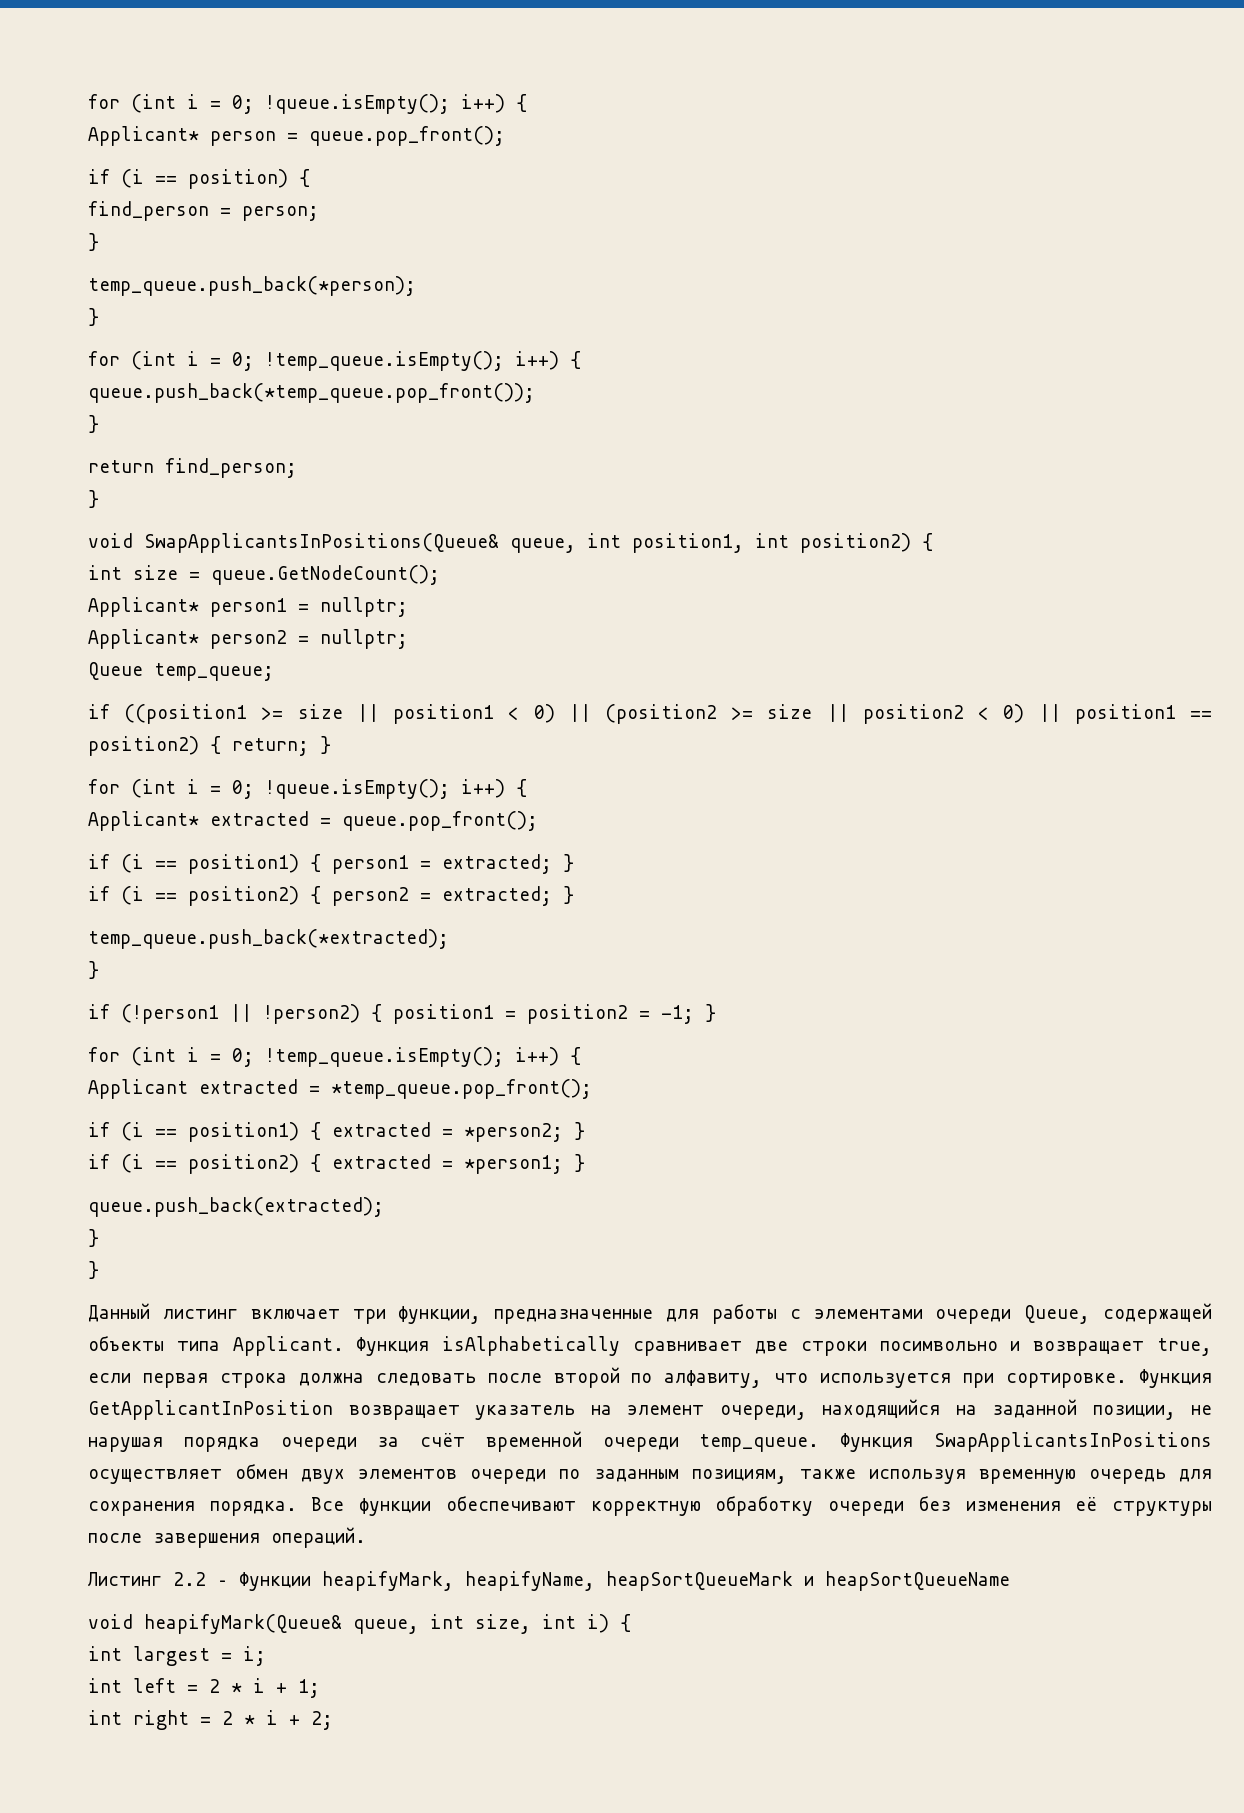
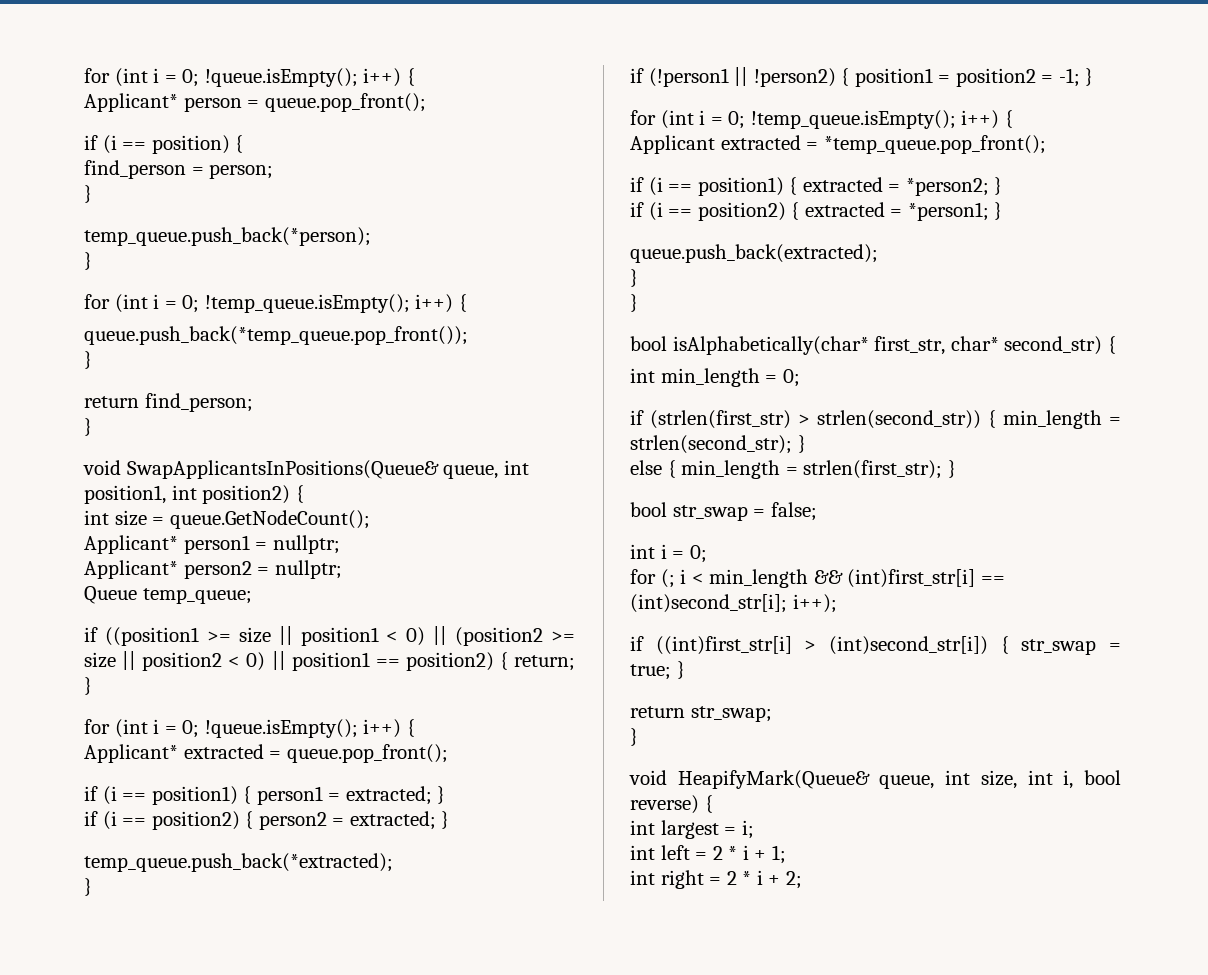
- Данный листинг включает три функции, предназначенные для работы с элементами очереди Queue, содержащей объекты типа Applicant. Функция isAlphabetically сравнивает две строки посимвольно и возвращает true, если первая строка должна следовать после второй по алфавиту, что используется при сортировке. Функция GetApplicantInPosition возвращает указатель на элемент очереди, находящийся на заданной позиции, не нарушая порядка очереди за счёт временной очереди temp_queue. Функция SwapApplicantsInPositions осуществляет обмен двух элементов очереди по заданным позициям, также используя временную очередь для сохранения порядка. Все функции обеспечивают корректную обработку очереди без изменения её структуры после завершения операций.
- Листинг 2.2 – Функции heapifyMark, heapifyName, heapSortQueueMark и heapSortQueueName
- void heapifyMark(Queue& queue, int size, int i) {
+ bool isAlphabetically(char* first_str, char* second_str) {
+ int min_length = 0;
+ if (strlen(first_str) > strlen(second_str)) { min_length = strlen(second_str); }
+ else { min_length = strlen(first_str); }
+ bool str_swap = false;
+ int i = 0;
+ for (; i < min_length && (int)first_str[i] == (int)second_str[i]; i++);
+ if ((int)first_str[i] > (int)second_str[i]) { str_swap = true; }
+ return str_swap;
+ }
+ void HeapifyMark(Queue& queue, int size, int i, bool reverse) {

